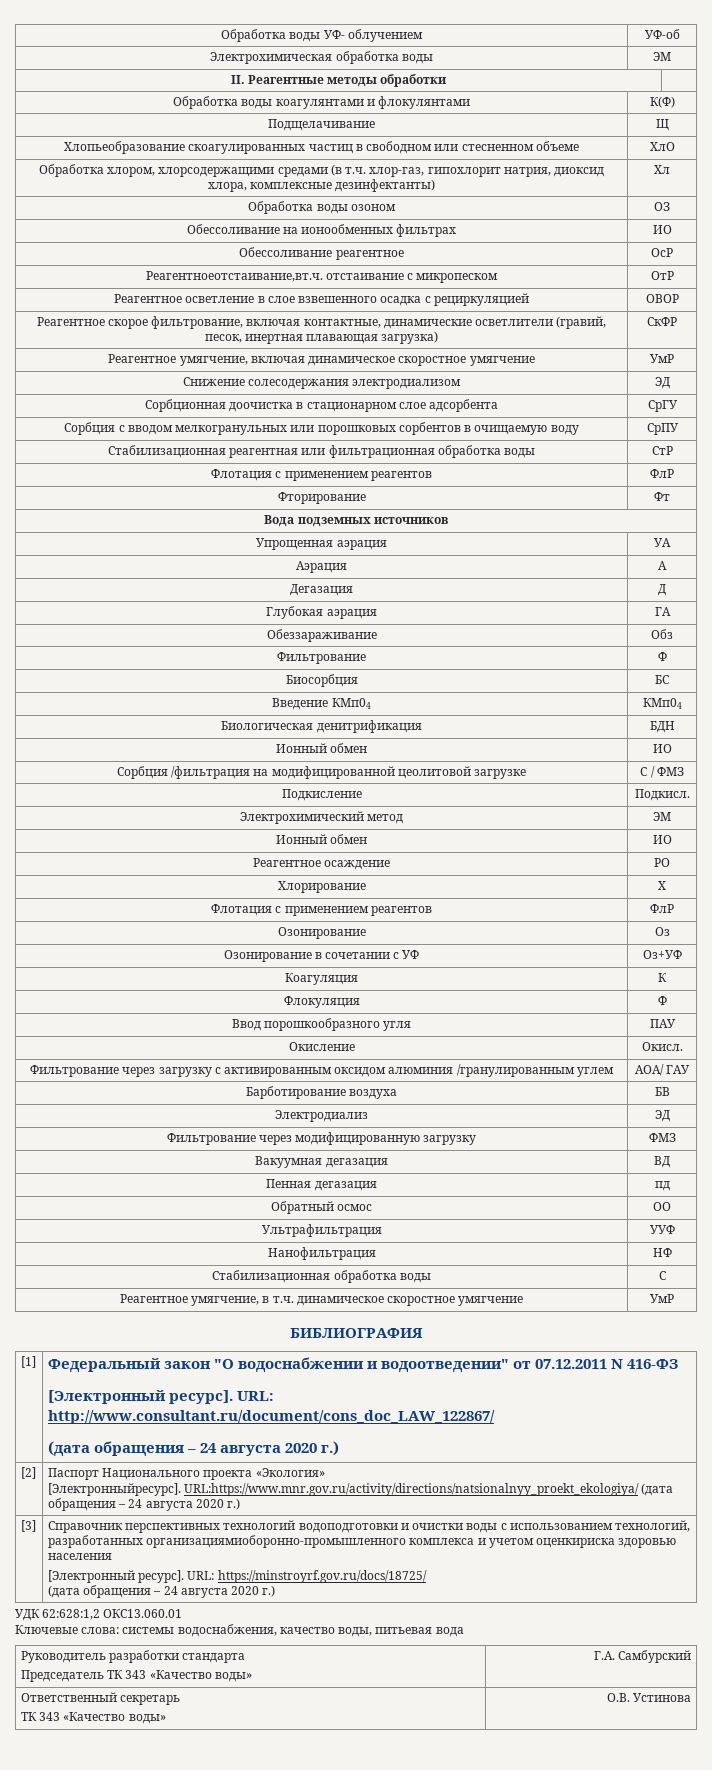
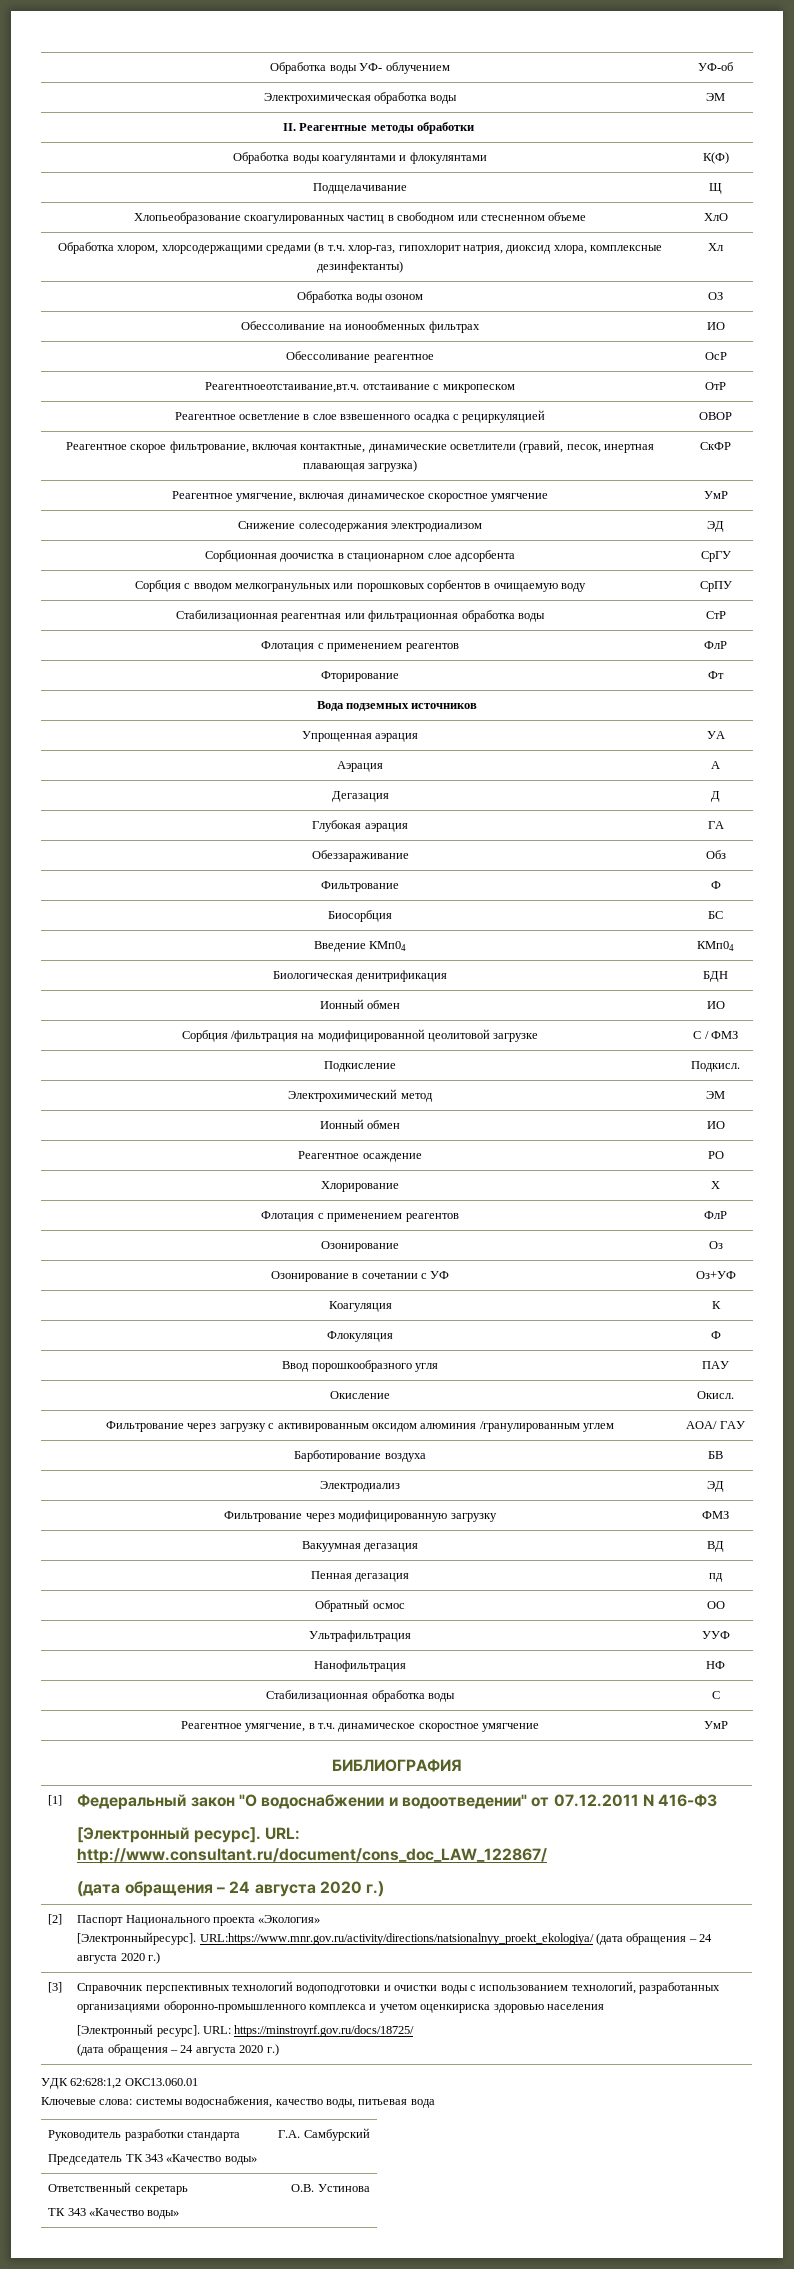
- [3] | Справочник перспективных технологий водоподготовки и очистки воды с использованием технологий, разработанных организациямиоборонно-промышленного комплекса и учетом оценкириска здоровью населения
+ [3] | Справочник перспективных технологий водоподготовки и очистки воды с использованием технологий, разработанных организациями оборонно-промышленного комплекса и учетом оценкириска здоровью населения

